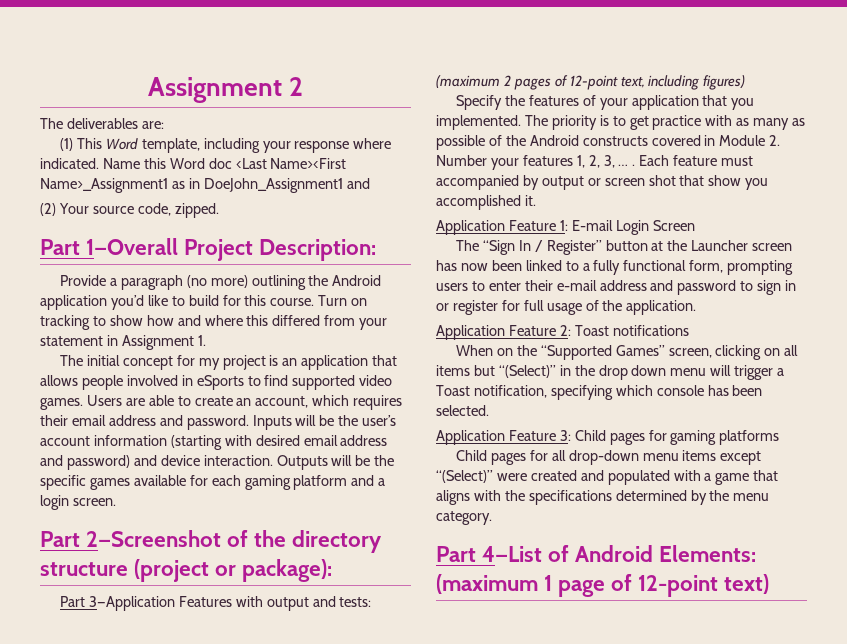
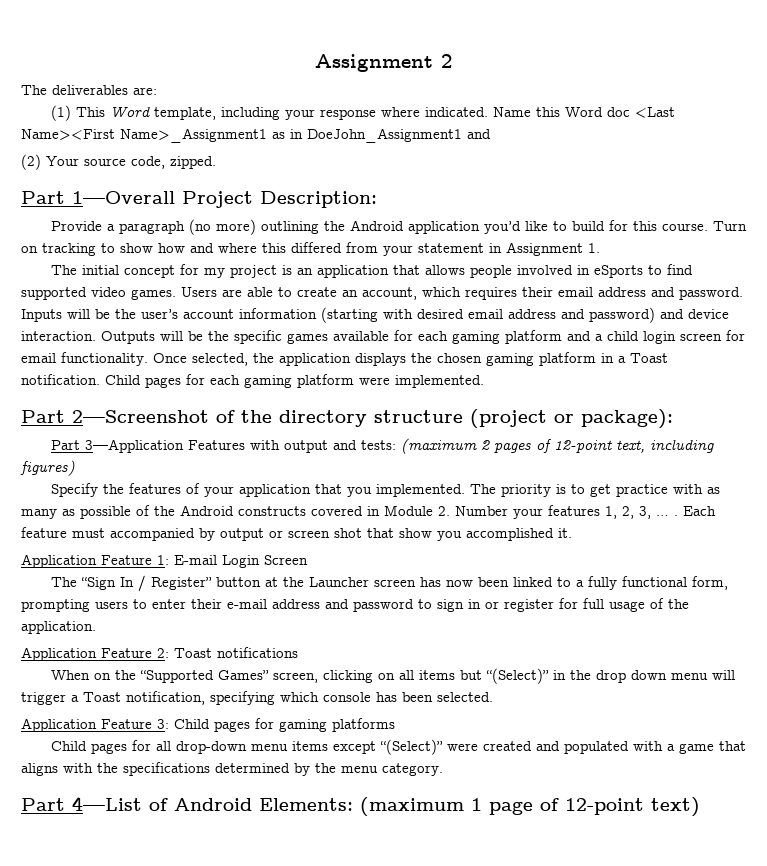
- Outputs will be the specific games available for each gaming platform and a login screen.
+ Outputs will be the specific games available for each gaming platform and a child login screen for email functionality. Once selected, the application displays the chosen gaming platform in a Toast notification. Child pages for each gaming platform were implemented.

